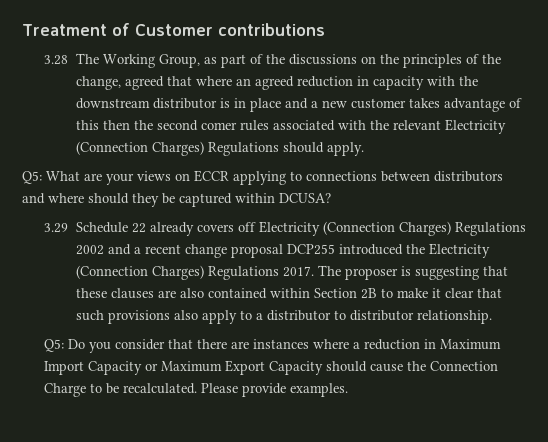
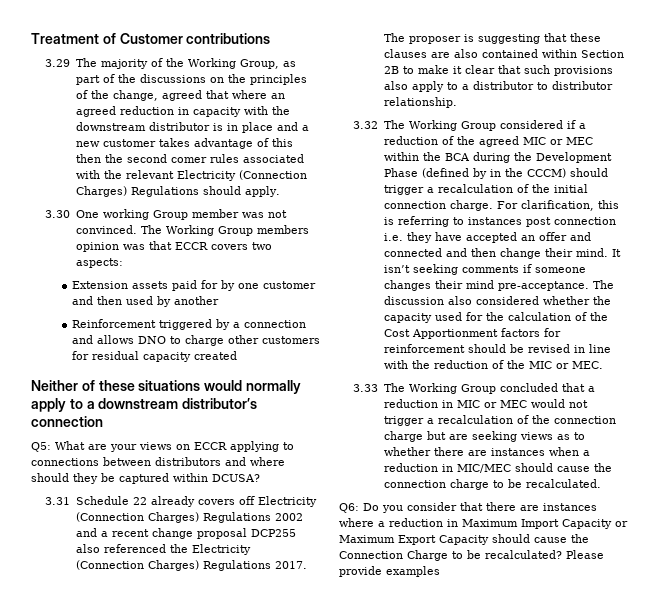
- 3.28 The Working Group, as part of the discussions on the principles of the change, agreed that where an agreed reduction in capacity with the downstream distributor is in place and a new customer takes advantage of this then the second comer rules associated with the relevant Electricity (Connection Charges) Regulations should apply.
+ 3.29 The majority of the Working Group, as part of the discussions on the principles of the change, agreed that where an agreed reduction in capacity with the downstream distributor is in place and a new customer takes advantage of this then the second comer rules associated with the relevant Electricity (Connection Charges) Regulations should apply.
+ 3.30 One working Group member was not convinced. The Working Group members opinion was that ECCR covers two aspects:
+ Extension assets paid for by one customer and then used by another
+ Reinforcement triggered by a connection and allows DNO to charge other customers for residual capacity created
+ Neither of these situations would normally apply to a downstream distributor’s connection
- 3.29 Schedule 22 already covers off Electricity (Connection Charges) Regulations 2002 and a recent change proposal DCP255 introduced the Electricity (Connection Charges) Regulations 2017.
+ 3.31 Schedule 22 already covers off Electricity (Connection Charges) Regulations 2002 and a recent change proposal DCP255 also referenced the Electricity (Connection Charges) Regulations 2017.
- Q5: Do you consider that there are instances where a reduction in Maximum Import Capacity or Maximum Export Capacity should cause the Connection Charge to be recalculated.
+ 3.32 The Working Group considered if a reduction of the agreed MIC or MEC within the BCA during the Development Phase (defined by in the CCCM) should trigger a recalculation of the initial connection charge. For clarification, this is referring to instances post connection i.e. they have accepted an offer and connected and then change their mind. It isn’t seeking comments if someone changes their mind pre-acceptance. The discussion also considered whether the capacity used for the calculation of the Cost Apportionment factors for reinforcement should be revised in line with the reduction of the MIC or MEC.
+ 3.33 The Working Group concluded that a reduction in MIC or MEC would not trigger a recalculation of the connection charge but are seeking views as to whether there are instances when a reduction in MIC/MEC should cause the connection charge to be recalculated.
+ Q6: Do you consider that there are instances where a reduction in Maximum Import Capacity or Maximum Export Capacity should cause the Connection Charge to be recalculated?
- Please provide examples.
+ Please provide examples

